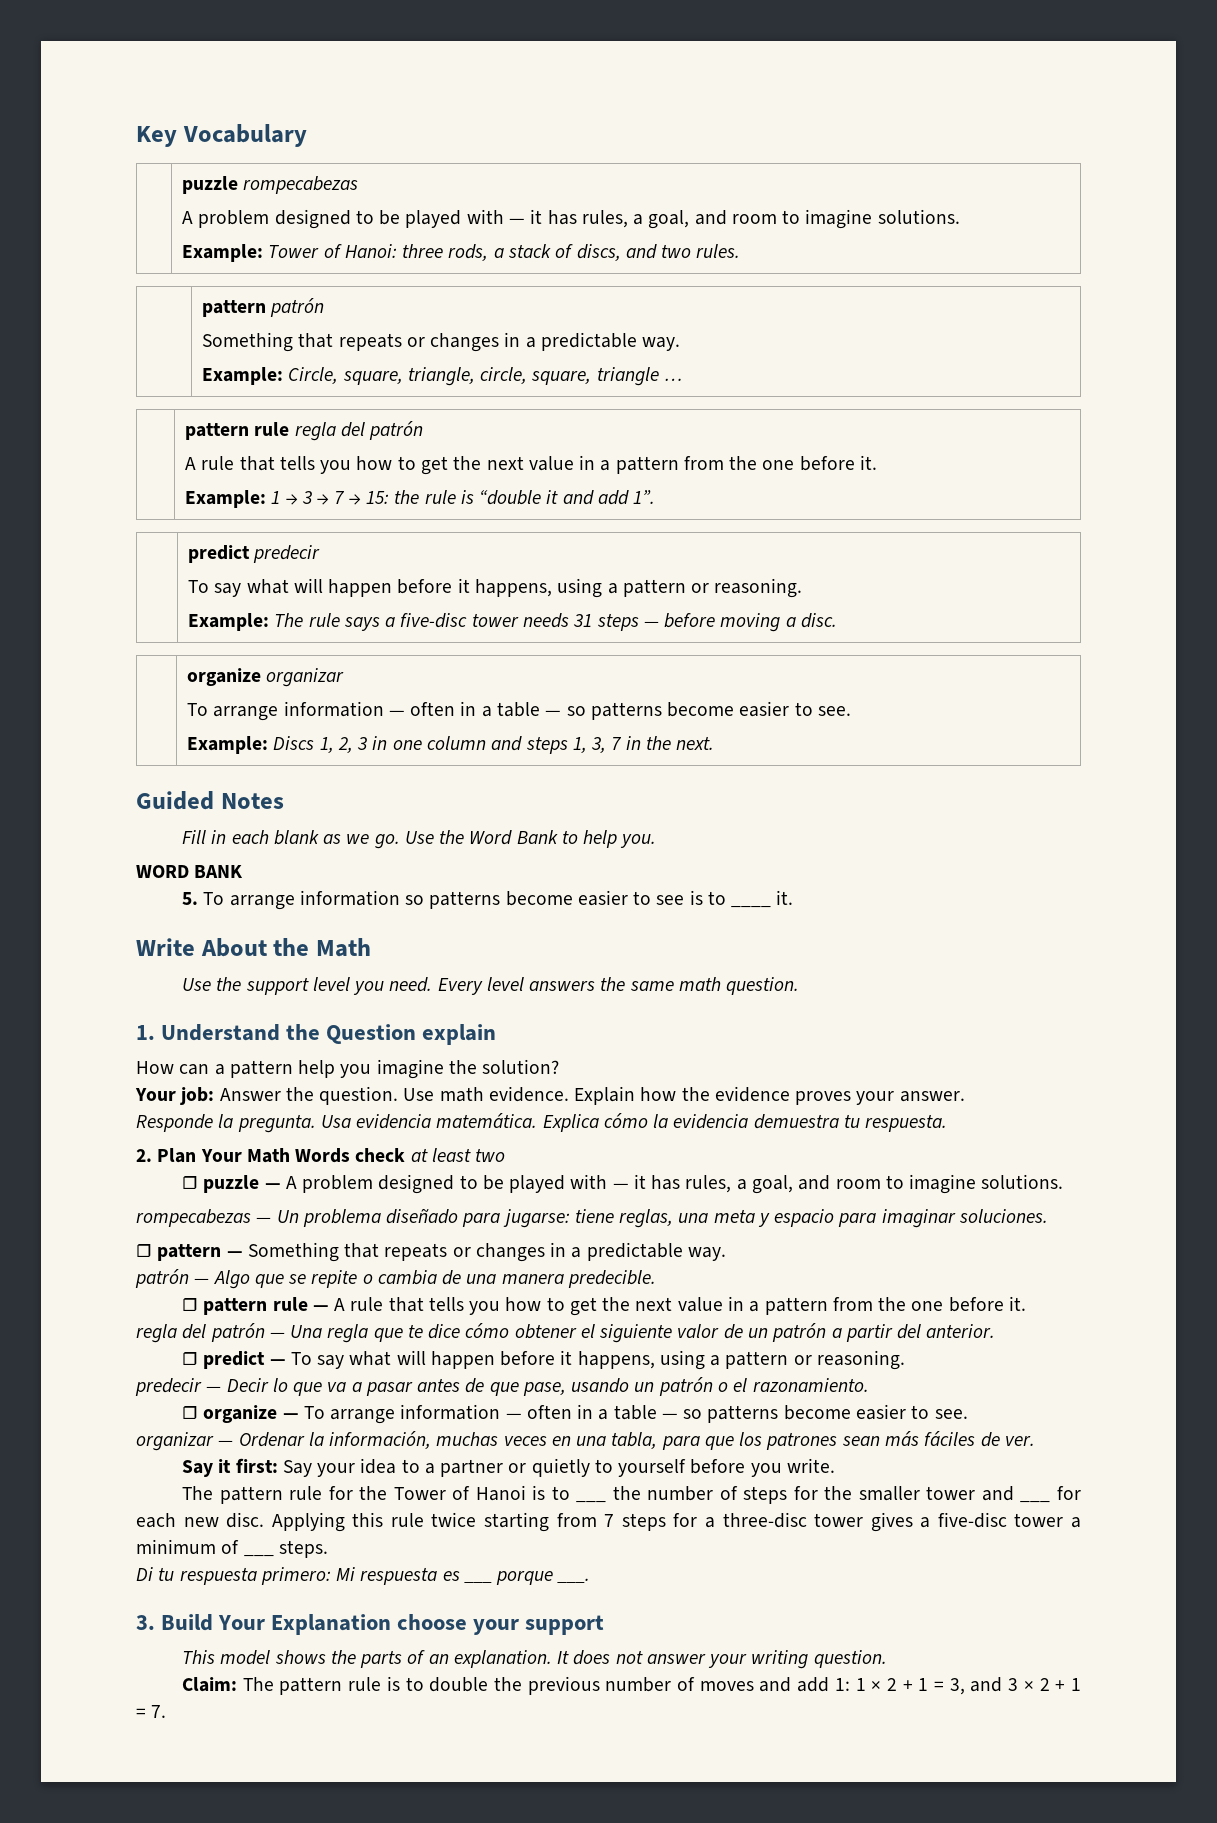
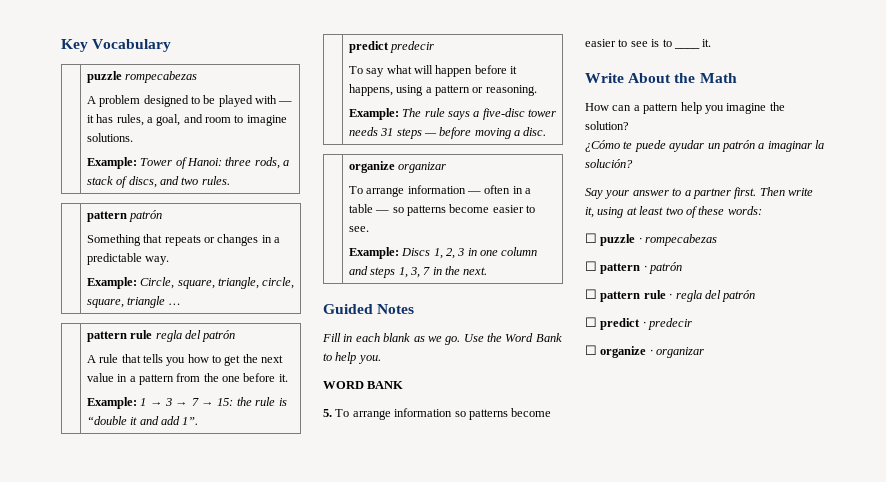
- Use the support level you need. Every level answers the same math question.
- 1. Understand the Question explain
- Your job: Answer the question. Use math evidence. Explain how the evidence proves your answer.
- Responde la pregunta. Usa evidencia matemática. Explica cómo la evidencia demuestra tu respuesta.
- 2. Plan Your Math Words check at least two
+ ¿Cómo te puede ayudar un patrón a imaginar la solución?
+ Say your answer to a partner first. Then write it, using at least two of these words:
- ☐ puzzle — A problem designed to be played with — it has rules, a goal, and room to imagine solutions.
- rompecabezas — Un problema diseñado para jugarse: tiene reglas, una meta y espacio para imaginar soluciones.
- ☐ pattern — Something that repeats or changes in a predictable way.
- patrón — Algo que se repite o cambia de una manera predecible.
- ☐ pattern rule — A rule that tells you how to get the next value in a pattern from the one before it.
- regla del patrón — Una regla que te dice cómo obtener el siguiente valor de un patrón a partir del anterior.
- ☐ predict — To say what will happen before it happens, using a pattern or reasoning.
- predecir — Decir lo que va a pasar antes de que pase, usando un patrón o el razonamiento.
- ☐ organize — To arrange information — often in a table — so patterns become easier to see.
- organizar — Ordenar la información, muchas veces en una tabla, para que los patrones sean más fáciles de ver.
- Say it first: Say your idea to a partner or quietly to yourself before you write.
- The pattern rule for the Tower of Hanoi is to ___ the number of steps for the smaller tower and ___ for each new disc. Applying this rule twice starting from 7 steps for a three-disc tower gives a five-disc tower a minimum of ___ steps.
- Di tu respuesta primero: Mi respuesta es ___ porque ___.
- 3. Build Your Explanation choose your support
- This model shows the parts of an explanation. It does not answer your writing question.
- Claim: The pattern rule is to double the previous number of moves and add 1: 1 × 2 + 1 = 3, and 3 × 2 + 1 = 7.
+ ☐ puzzle · rompecabezas
+ ☐ pattern · patrón
+ ☐ pattern rule · regla del patrón
+ ☐ predict · predecir
+ ☐ organize · organizar

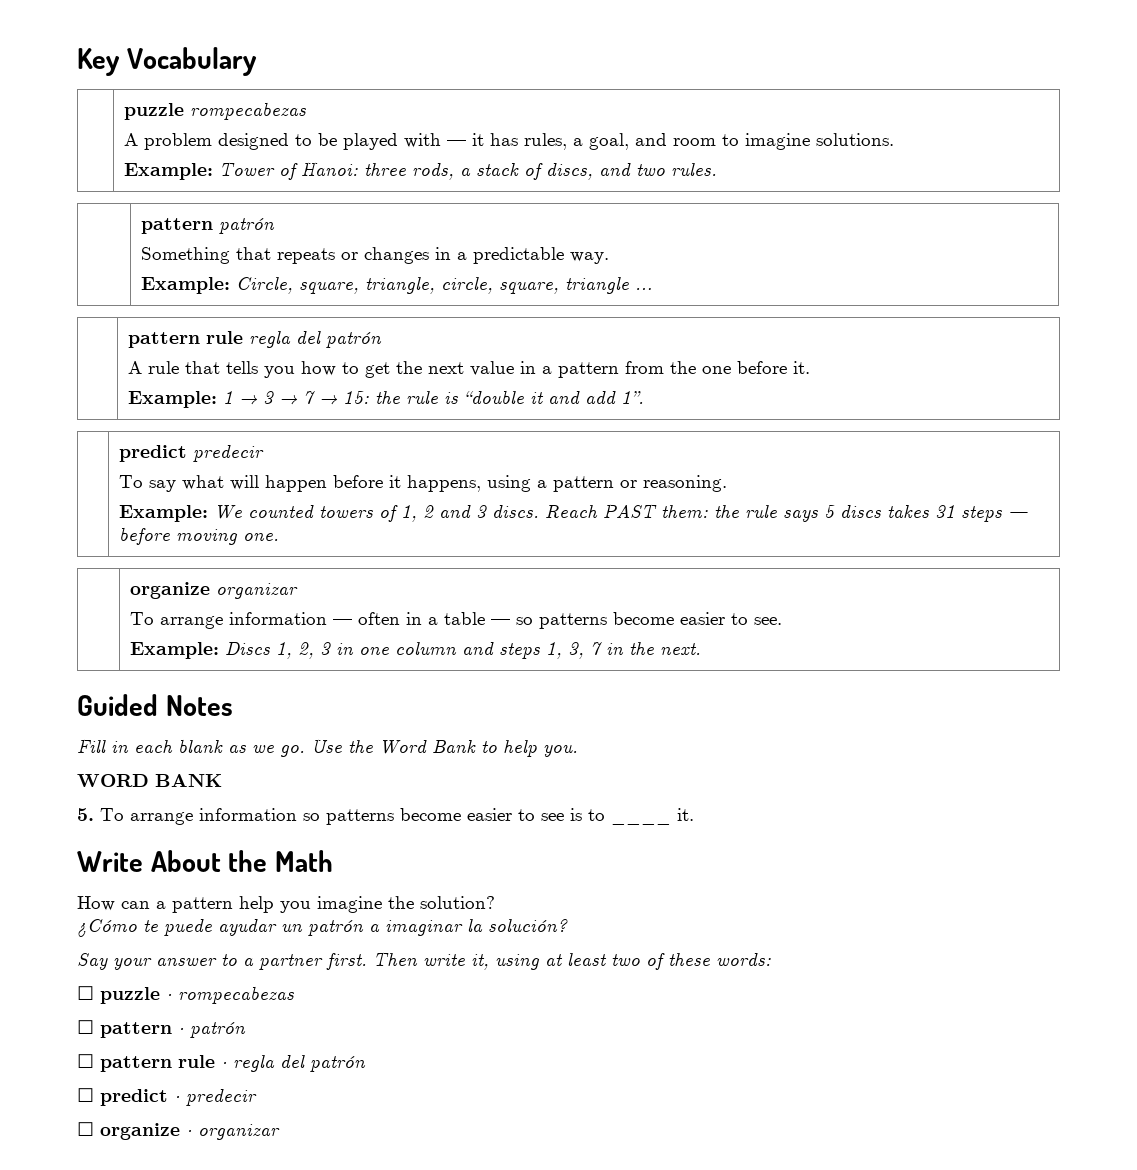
  | predict predecir
  To say what will happen before it happens, using a pattern or reasoning.
- Example: The rule says a five-disc tower needs 31 steps — before moving a disc.
+ Example: We counted towers of 1, 2 and 3 discs. Reach PAST them: the rule says 5 discs takes 31 steps — before moving one.

